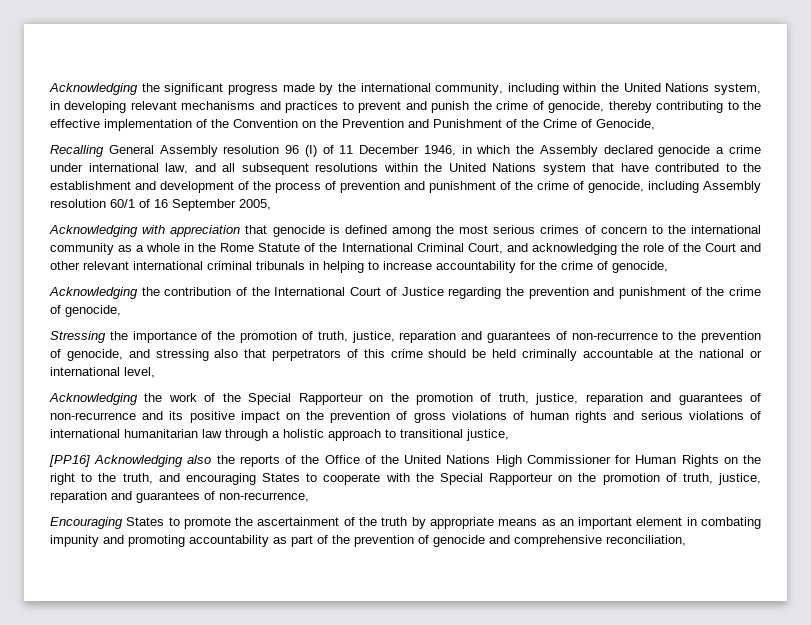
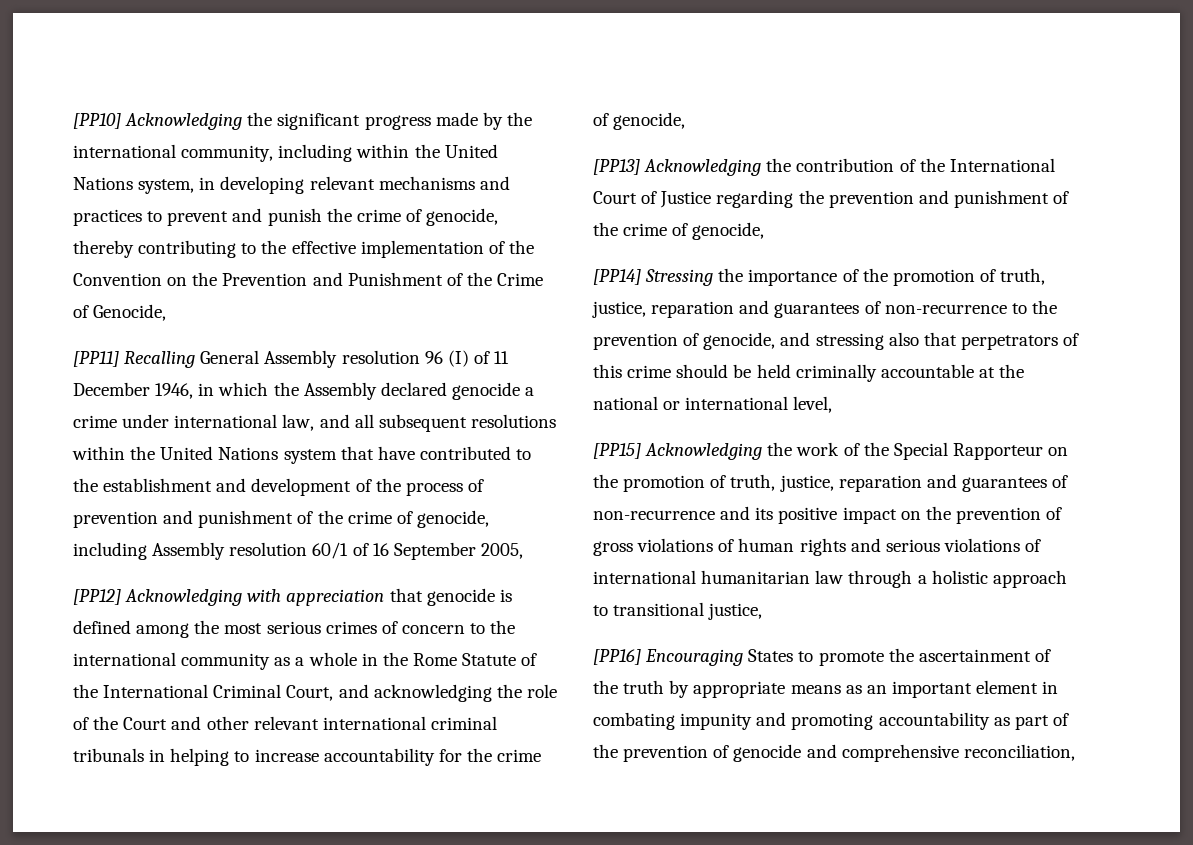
- Acknowledging the significant progress made by the international community, including within the United Nations system, in developing relevant mechanisms and practices to prevent and punish the crime of genocide, thereby contributing to the effective implementation of the Convention on the Prevention and Punishment of the Crime of Genocide,
+ [PP10] Acknowledging the significant progress made by the international community, including within the United Nations system, in developing relevant mechanisms and practices to prevent and punish the crime of genocide, thereby contributing to the effective implementation of the Convention on the Prevention and Punishment of the Crime of Genocide,
- Recalling General Assembly resolution 96 (I) of 11 December 1946, in which the Assembly declared genocide a crime under international law, and all subsequent resolutions within the United Nations system that have contributed to the establishment and development of the process of prevention and punishment of the crime of genocide, including Assembly resolution 60/1 of 16 September 2005,
+ [PP11] Recalling General Assembly resolution 96 (I) of 11 December 1946, in which the Assembly declared genocide a crime under international law, and all subsequent resolutions within the United Nations system that have contributed to the establishment and development of the process of prevention and punishment of the crime of genocide, including Assembly resolution 60/1 of 16 September 2005,
- Acknowledging with appreciation that genocide is defined among the most serious crimes of concern to the international community as a whole in the Rome Statute of the International Criminal Court, and acknowledging the role of the Court and other relevant international criminal tribunals in helping to increase accountability for the crime of genocide,
+ [PP12] Acknowledging with appreciation that genocide is defined among the most serious crimes of concern to the international community as a whole in the Rome Statute of the International Criminal Court, and acknowledging the role of the Court and other relevant international criminal tribunals in helping to increase accountability for the crime of genocide,
- Acknowledging the contribution of the International Court of Justice regarding the prevention and punishment of the crime of genocide,
+ [PP13] Acknowledging the contribution of the International Court of Justice regarding the prevention and punishment of the crime of genocide,
- Stressing the importance of the promotion of truth, justice, reparation and guarantees of non-recurrence to the prevention of genocide, and stressing also that perpetrators of this crime should be held criminally accountable at the national or international level,
+ [PP14] Stressing the importance of the promotion of truth, justice, reparation and guarantees of non-recurrence to the prevention of genocide, and stressing also that perpetrators of this crime should be held criminally accountable at the national or international level,
- Acknowledging the work of the Special Rapporteur on the promotion of truth, justice, reparation and guarantees of non-recurrence and its positive impact on the prevention of gross violations of human rights and serious violations of international humanitarian law through a holistic approach to transitional justice,
+ [PP15] Acknowledging the work of the Special Rapporteur on the promotion of truth, justice, reparation and guarantees of non-recurrence and its positive impact on the prevention of gross violations of human rights and serious violations of international humanitarian law through a holistic approach to transitional justice,
- [PP16] Acknowledging also the reports of the Office of the United Nations High Commissioner for Human Rights on the right to the truth, and encouraging States to cooperate with the Special Rapporteur on the promotion of truth, justice, reparation and guarantees of non-recurrence,
- Encouraging States to promote the ascertainment of the truth by appropriate means as an important element in combating impunity and promoting accountability as part of the prevention of genocide and comprehensive reconciliation,
+ [PP16] Encouraging States to promote the ascertainment of the truth by appropriate means as an important element in combating impunity and promoting accountability as part of the prevention of genocide and comprehensive reconciliation,

